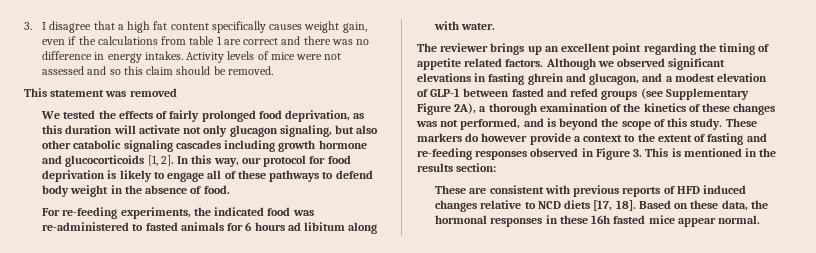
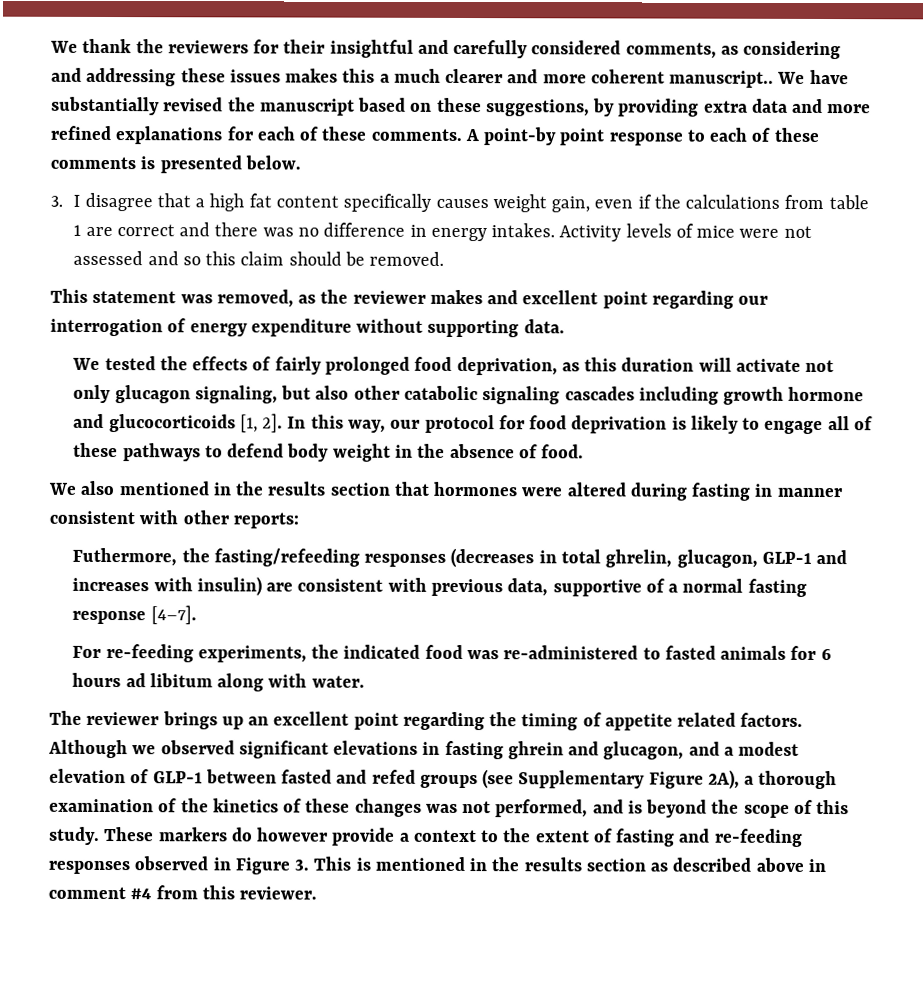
+ We thank the reviewers for their insightful and carefully considered comments, as considering and addressing these issues makes this a much clearer and more coherent manuscript.. We have substantially revised the manuscript based on these suggestions, by providing extra data and more refined explanations for each of these comments. A point-by point response to each of these comments is presented below.
- This statement was removed
+ This statement was removed, as the reviewer makes and excellent point regarding our interrogation of energy expenditure without supporting data.
+ We also mentioned in the results section that hormones were altered during fasting in manner consistent with other reports:
+ Futhermore, the fasting/refeeding responses (decreases in total ghrelin, glucagon, GLP-1 and increases with insulin) are consistent with previous data, supportive of a normal fasting response [4–7].
- These markers do however provide a context to the extent of fasting and re-feeding responses observed in Figure 3. This is mentioned in the results section:
- These are consistent with previous reports of HFD induced changes relative to NCD diets [17, 18]. Based on these data, the hormonal responses in these 16h fasted mice appear normal.
+ These markers do however provide a context to the extent of fasting and re-feeding responses observed in Figure 3. This is mentioned in the results section as described above in comment #4 from this reviewer.

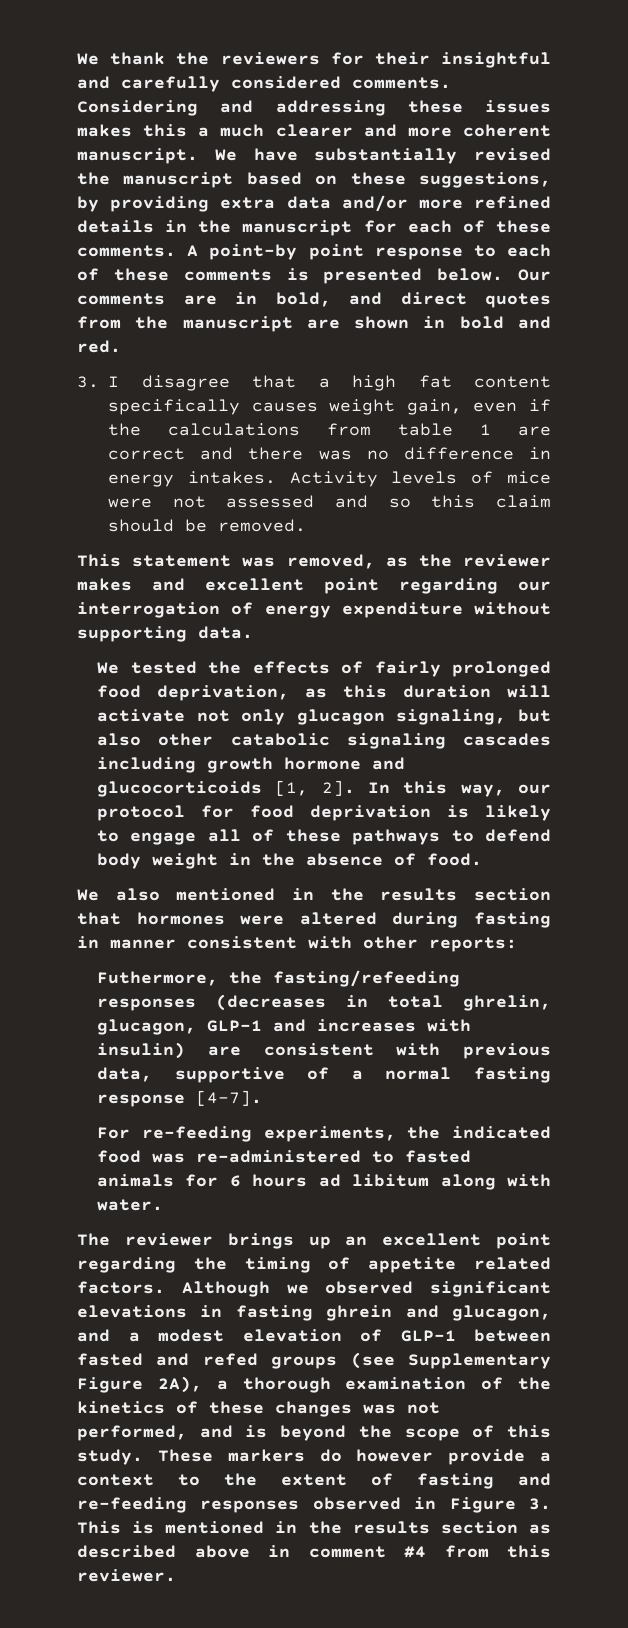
- We thank the reviewers for their insightful and carefully considered comments, as considering and addressing these issues makes this a much clearer and more coherent manuscript..
+ We thank the reviewers for their insightful and carefully considered comments. Considering and addressing these issues makes this a much clearer and more coherent manuscript.
- We have substantially revised the manuscript based on these suggestions, by providing extra data and more refined explanations for each of these comments.
+ We have substantially revised the manuscript based on these suggestions, by providing extra data and/or more refined details in the manuscript for each of these comments.
+ Our comments are in bold, and direct quotes from the manuscript are shown in bold and red.

